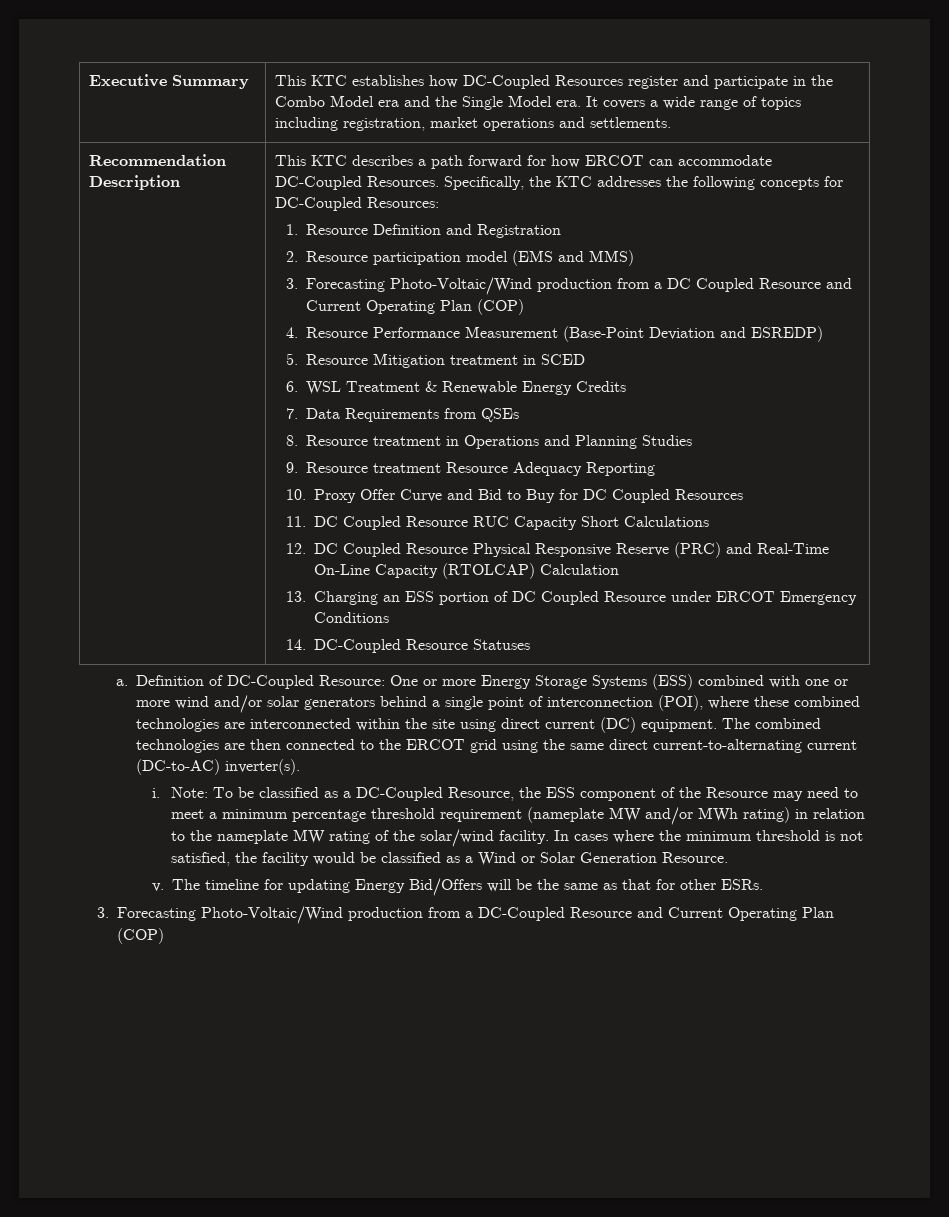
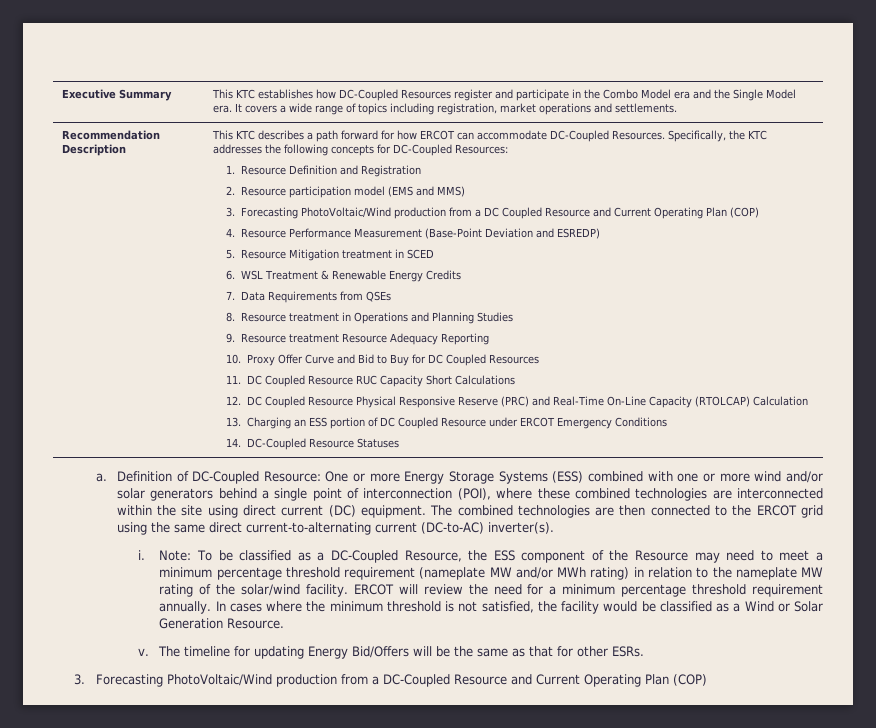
- 3. Forecasting Photo-Voltaic/Wind production from a DC Coupled Resource and Current Operating Plan (COP)
+ 3. Forecasting PhotoVoltaic/Wind production from a DC Coupled Resource and Current Operating Plan (COP)
+ ERCOT will review the need for a minimum percentage threshold requirement annually.
- 3. Forecasting Photo-Voltaic/Wind production from a DC-Coupled Resource and Current Operating Plan (COP)
+ 3. Forecasting PhotoVoltaic/Wind production from a DC-Coupled Resource and Current Operating Plan (COP)

